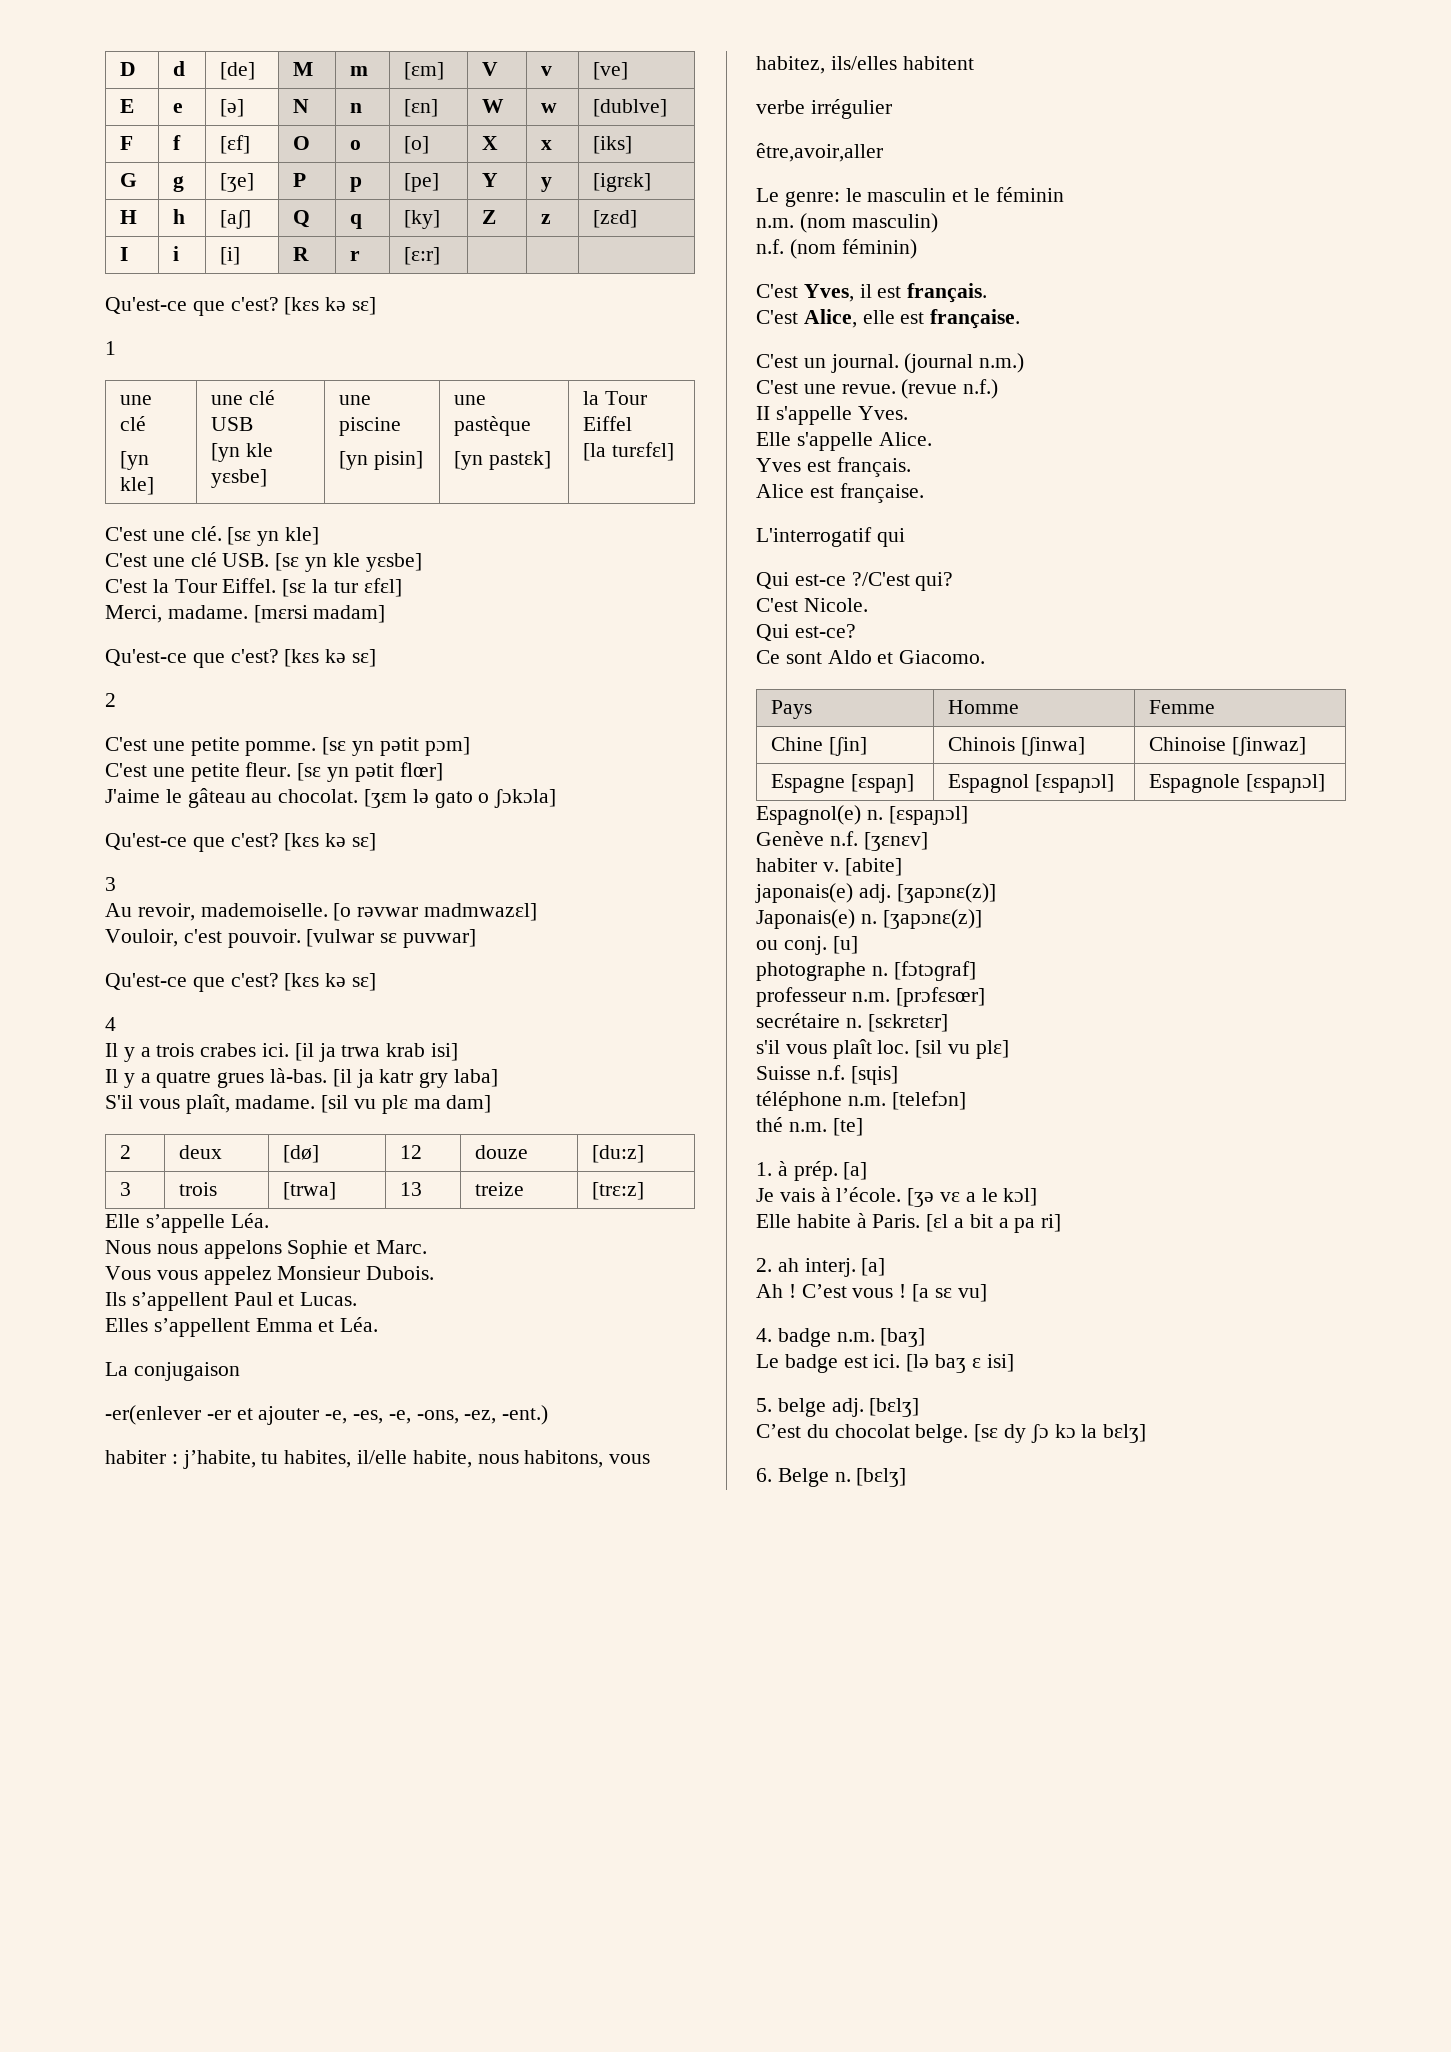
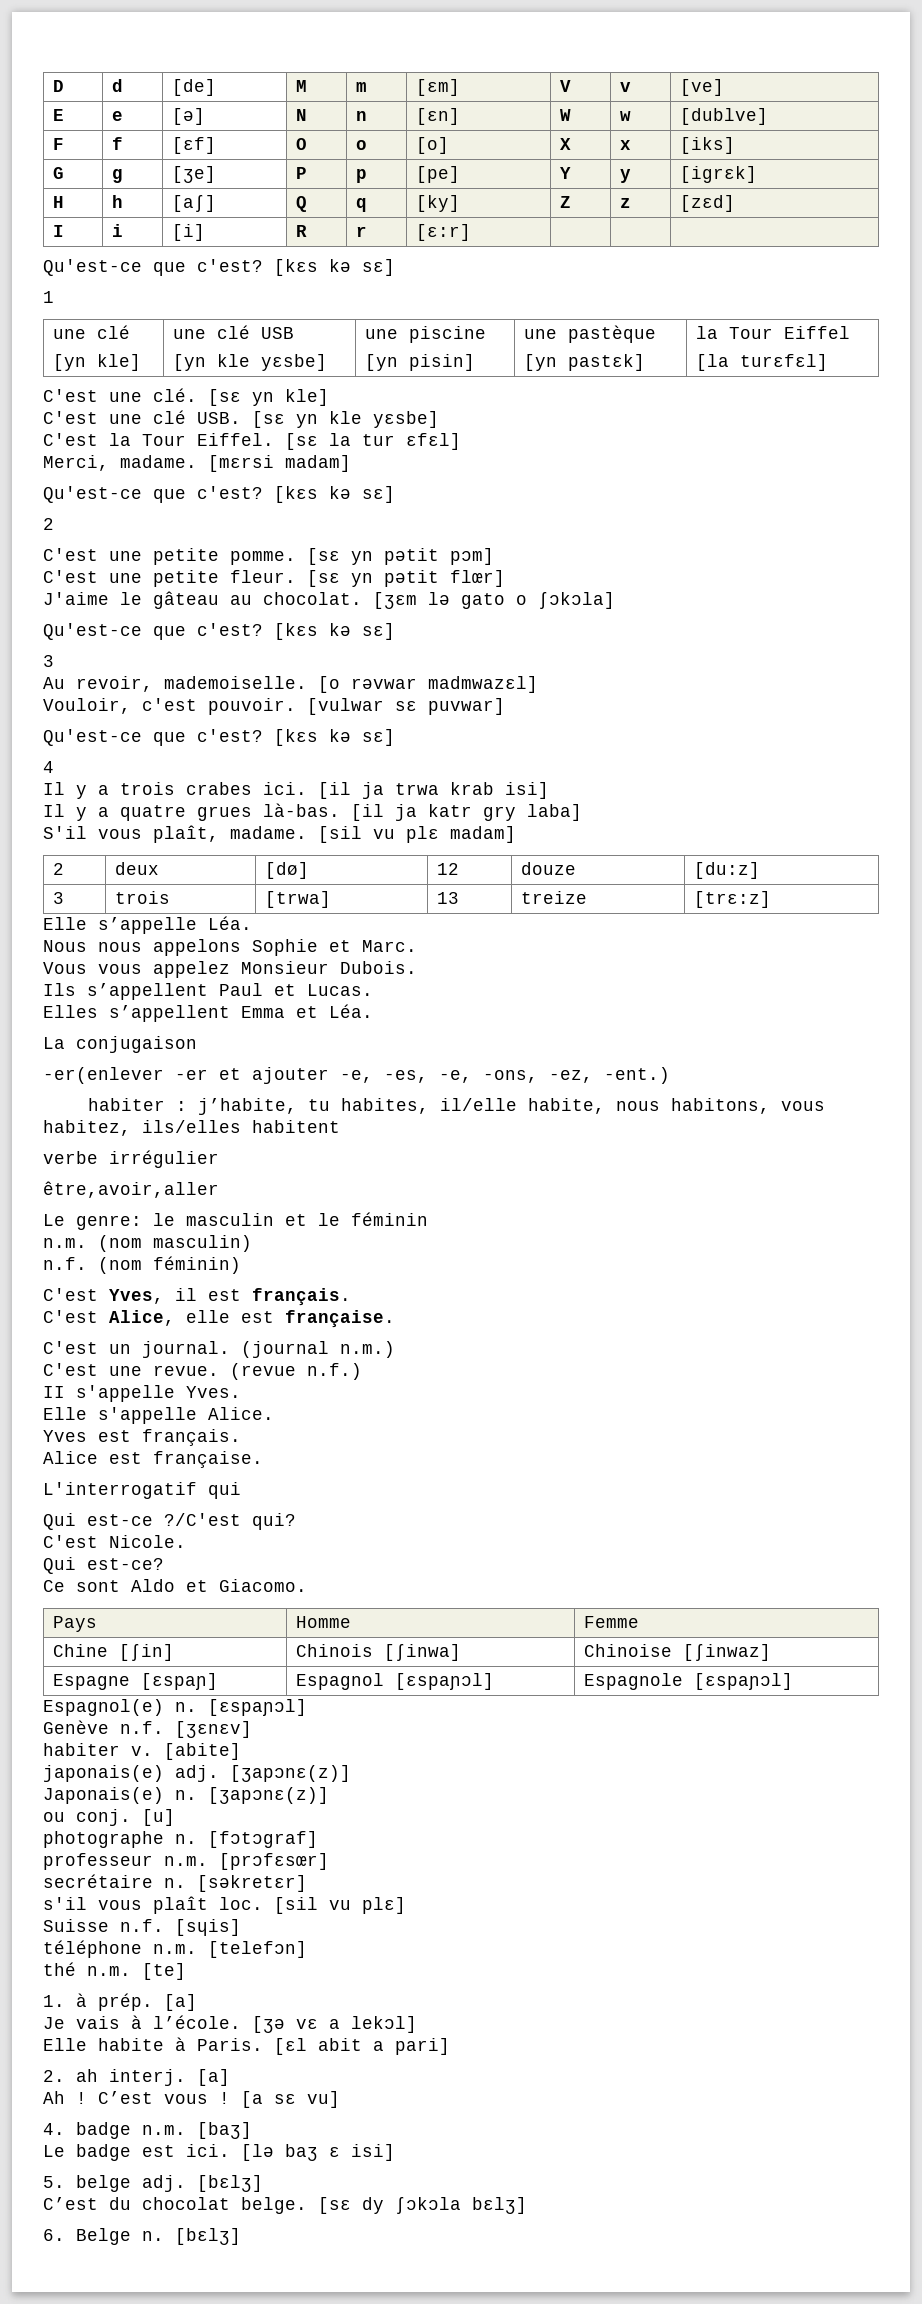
- [sil vu plɛ ma dam]
+ [sil vu plɛ madam]
- [sɛkrɛtɛr]
+ [səkretɛr]
- [ʒə vɛ a le kɔl]
+ [ʒə vɛ a lekɔl]
- [ɛl a bit a pa ri]
+ [ɛl abit a pari]
- [sɛ dy ʃɔ kɔ la bɛlʒ]
+ [sɛ dy ʃɔkɔla bɛlʒ]

